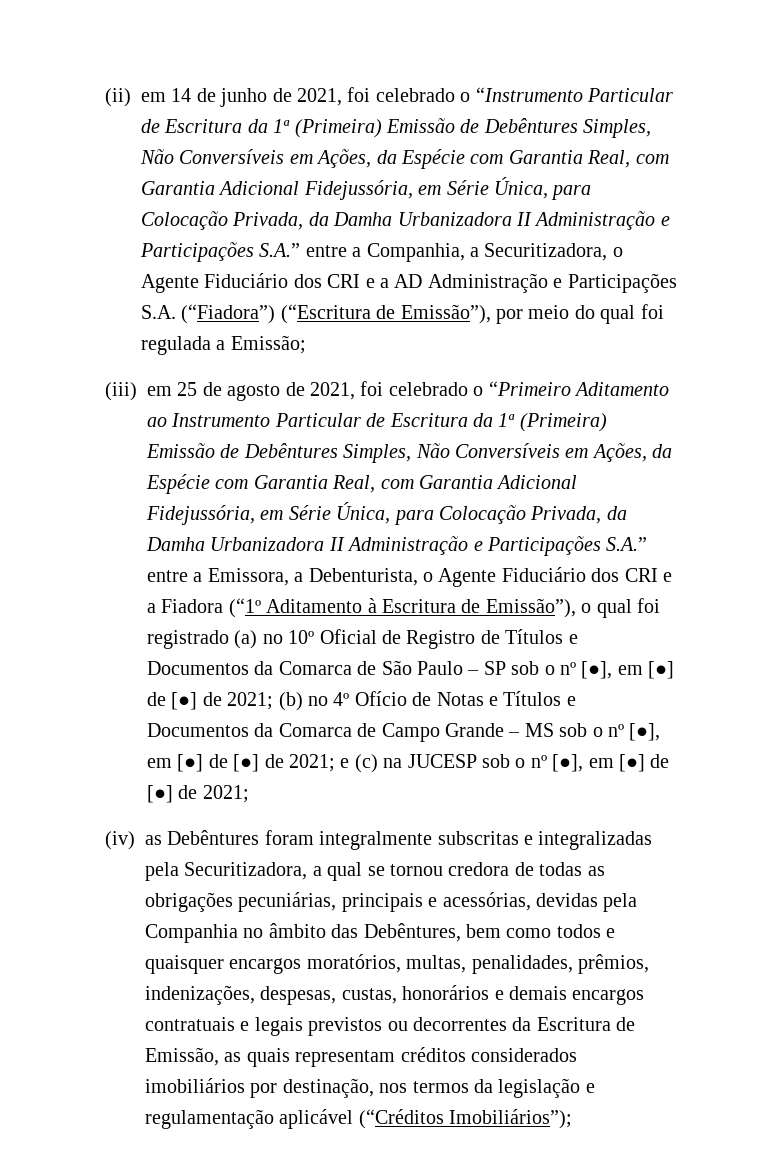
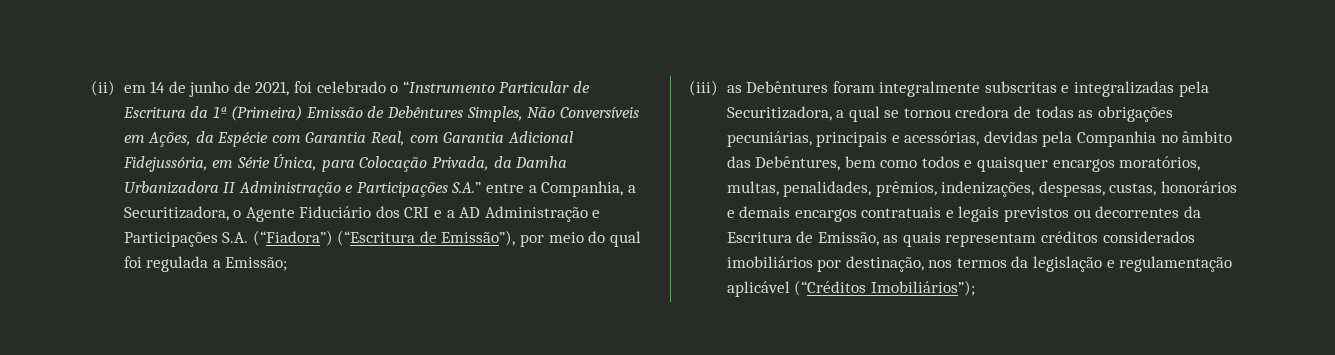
- (iii) em 25 de agosto de 2021, foi celebrado o “Primeiro Aditamento ao Instrumento Particular de Escritura da 1ª (Primeira) Emissão de Debêntures Simples, Não Conversíveis em Ações, da Espécie com Garantia Real, com Garantia Adicional Fidejussória, em Série Única, para Colocação Privada, da Damha Urbanizadora II Administração e Participações S.A.” entre a Emissora, a Debenturista, o Agente Fiduciário dos CRI e a Fiadora (“1º Aditamento à Escritura de Emissão”), o qual foi registrado (a) no 10º Oficial de Registro de Títulos e Documentos da Comarca de São Paulo – SP sob o nº [●], em [●] de [●] de 2021; (b) no 4º Ofício de Notas e Títulos e Documentos da Comarca de Campo Grande – MS sob o nº [●], em [●] de [●] de 2021; e (c) na JUCESP sob o nº [●], em [●] de [●] de 2021;
- (iv) as Debêntures foram integralmente subscritas e integralizadas pela Securitizadora, a qual se tornou credora de todas as obrigações pecuniárias, principais e acessórias, devidas pela Companhia no âmbito das Debêntures, bem como todos e quaisquer encargos moratórios, multas, penalidades, prêmios, indenizações, despesas, custas, honorários e demais encargos contratuais e legais previstos ou decorrentes da Escritura de Emissão, as quais representam créditos considerados imobiliários por destinação, nos termos da legislação e regulamentação aplicável (“Créditos Imobiliários”);
+ (iii) as Debêntures foram integralmente subscritas e integralizadas pela Securitizadora, a qual se tornou credora de todas as obrigações pecuniárias, principais e acessórias, devidas pela Companhia no âmbito das Debêntures, bem como todos e quaisquer encargos moratórios, multas, penalidades, prêmios, indenizações, despesas, custas, honorários e demais encargos contratuais e legais previstos ou decorrentes da Escritura de Emissão, as quais representam créditos considerados imobiliários por destinação, nos termos da legislação e regulamentação aplicável (“Créditos Imobiliários”);

